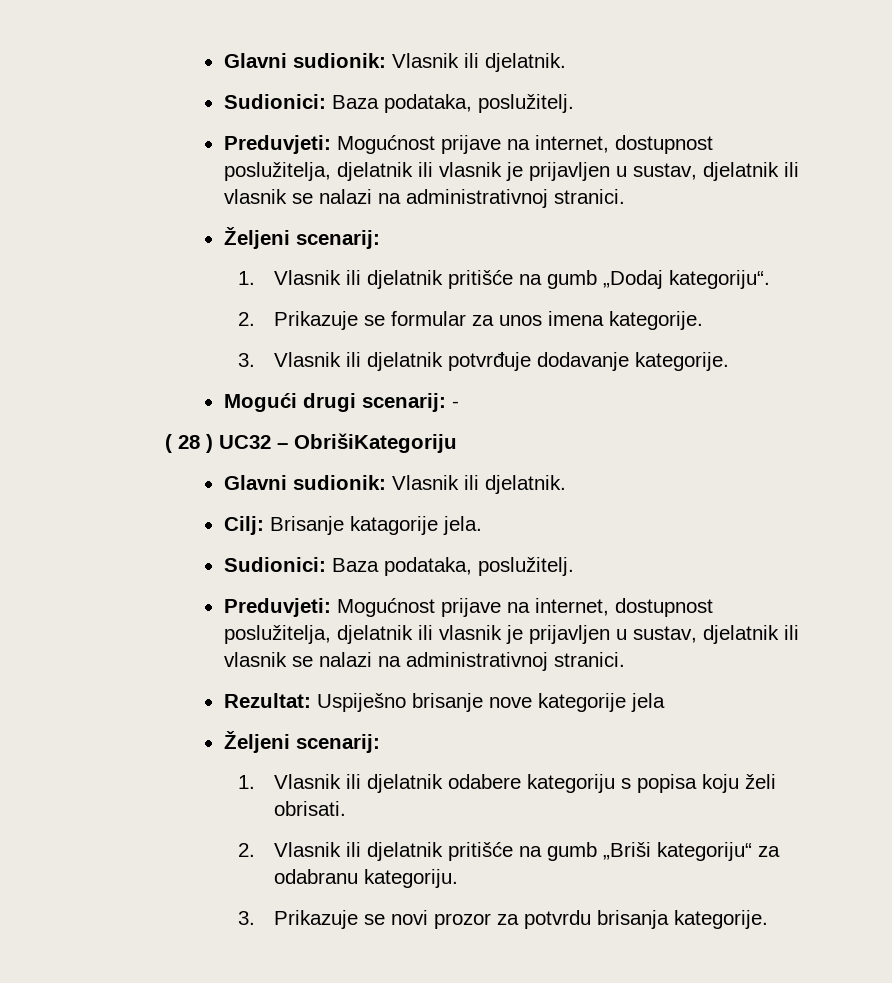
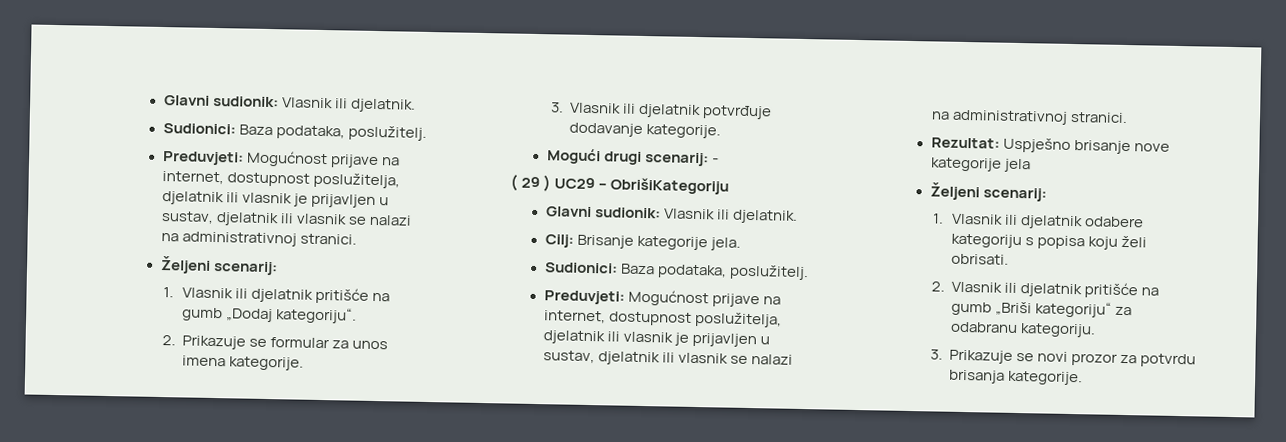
- ( 28 ) UC32 – ObrišiKategoriju
+ ( 29 ) UC29 – ObrišiKategoriju
- Cilj: Brisanje katagorije jela.
+ Cilj: Brisanje kategorije jela.
- Rezultat: Uspiješno brisanje nove kategorije jela
+ Rezultat: Uspješno brisanje nove kategorije jela

